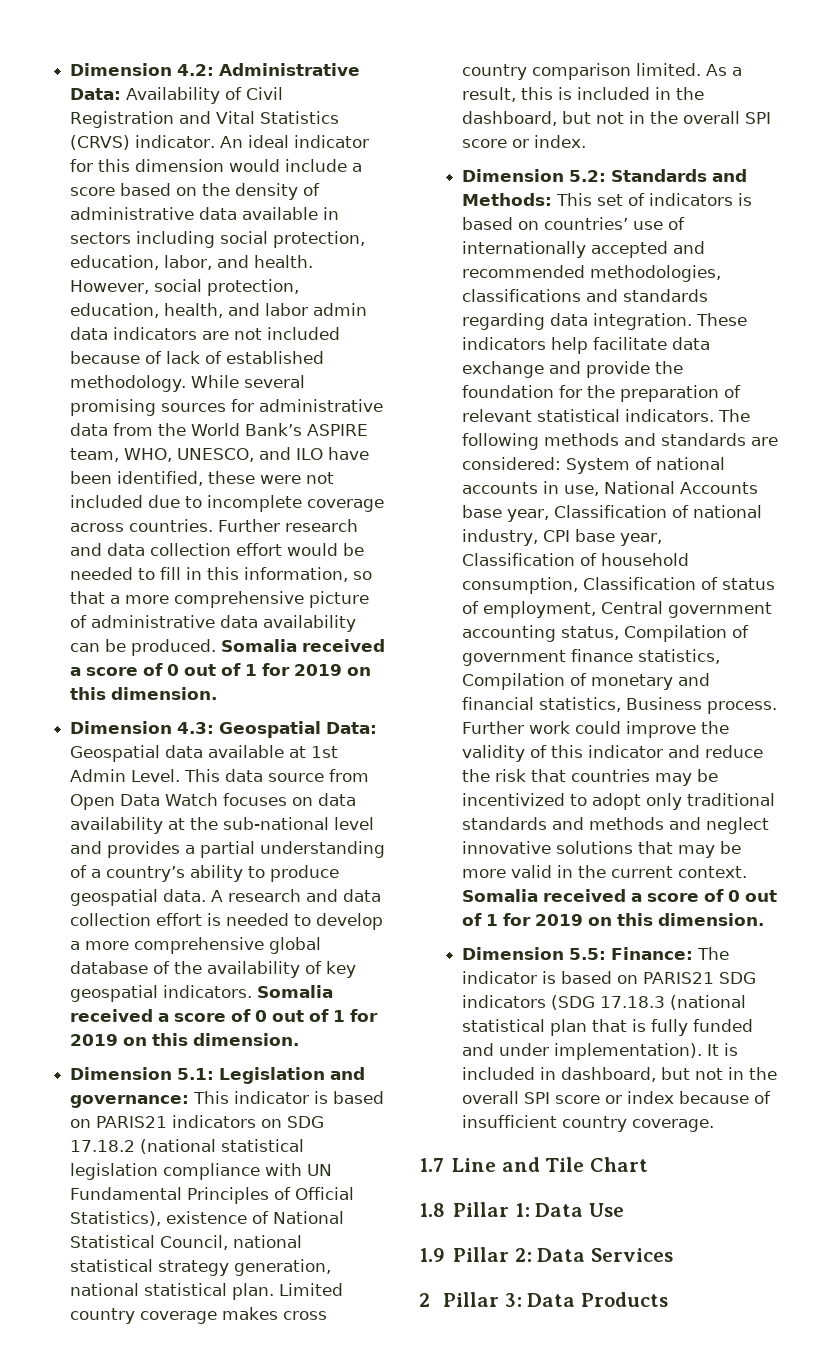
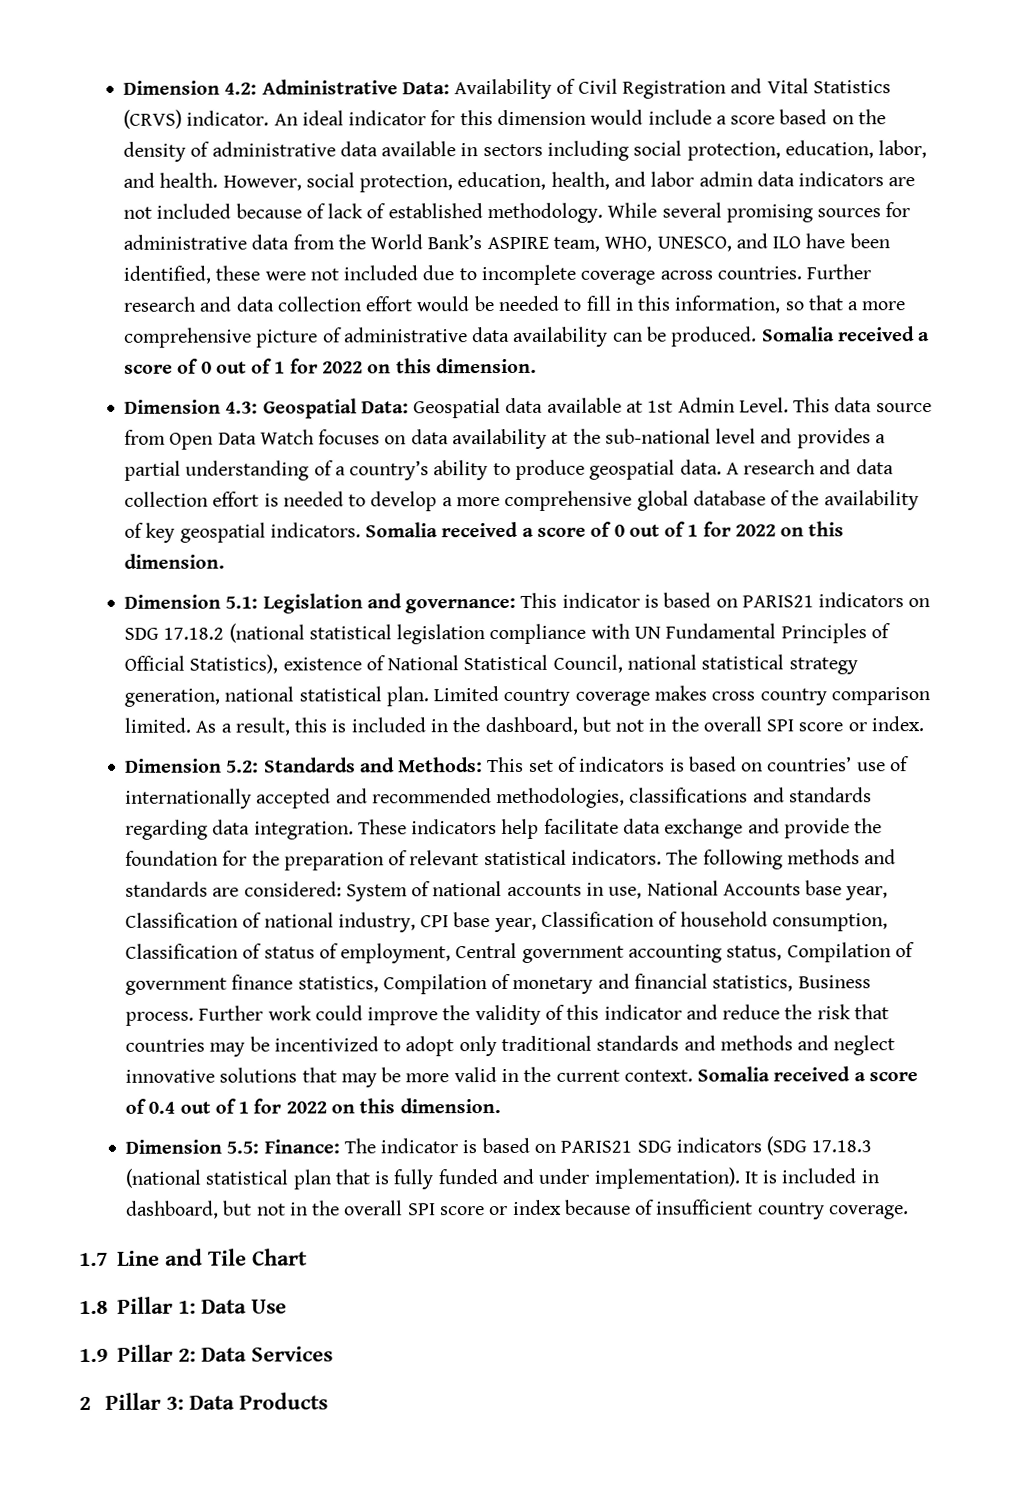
- Further research and data collection effort would be needed to fill in this information, so that a more comprehensive picture of administrative data availability can be produced. Somalia received a score of 0 out of 1 for 2019 on this dimension.
+ Further research and data collection effort would be needed to fill in this information, so that a more comprehensive picture of administrative data availability can be produced. Somalia received a score of 0 out of 1 for 2022 on this dimension.
- A research and data collection effort is needed to develop a more comprehensive global database of the availability of key geospatial indicators. Somalia received a score of 0 out of 1 for 2019 on this dimension.
+ A research and data collection effort is needed to develop a more comprehensive global database of the availability of key geospatial indicators. Somalia received a score of 0 out of 1 for 2022 on this dimension.
- Further work could improve the validity of this indicator and reduce the risk that countries may be incentivized to adopt only traditional standards and methods and neglect innovative solutions that may be more valid in the current context. Somalia received a score of 0 out of 1 for 2019 on this dimension.
+ Further work could improve the validity of this indicator and reduce the risk that countries may be incentivized to adopt only traditional standards and methods and neglect innovative solutions that may be more valid in the current context. Somalia received a score of 0.4 out of 1 for 2022 on this dimension.

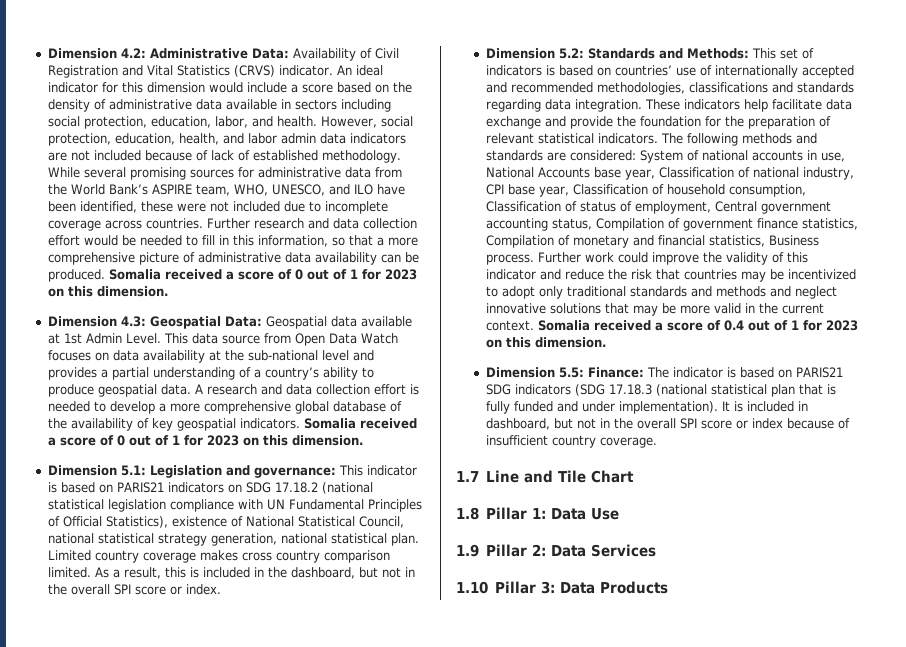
- Further research and data collection effort would be needed to fill in this information, so that a more comprehensive picture of administrative data availability can be produced. Somalia received a score of 0 out of 1 for 2022 on this dimension.
+ Further research and data collection effort would be needed to fill in this information, so that a more comprehensive picture of administrative data availability can be produced. Somalia received a score of 0 out of 1 for 2023 on this dimension.
- A research and data collection effort is needed to develop a more comprehensive global database of the availability of key geospatial indicators. Somalia received a score of 0 out of 1 for 2022 on this dimension.
+ A research and data collection effort is needed to develop a more comprehensive global database of the availability of key geospatial indicators. Somalia received a score of 0 out of 1 for 2023 on this dimension.
- Somalia received a score of 0.4 out of 1 for 2022 on this dimension.
+ Somalia received a score of 0.4 out of 1 for 2023 on this dimension.
- 2 Pillar 3: Data Products
+ 1.10 Pillar 3: Data Products

